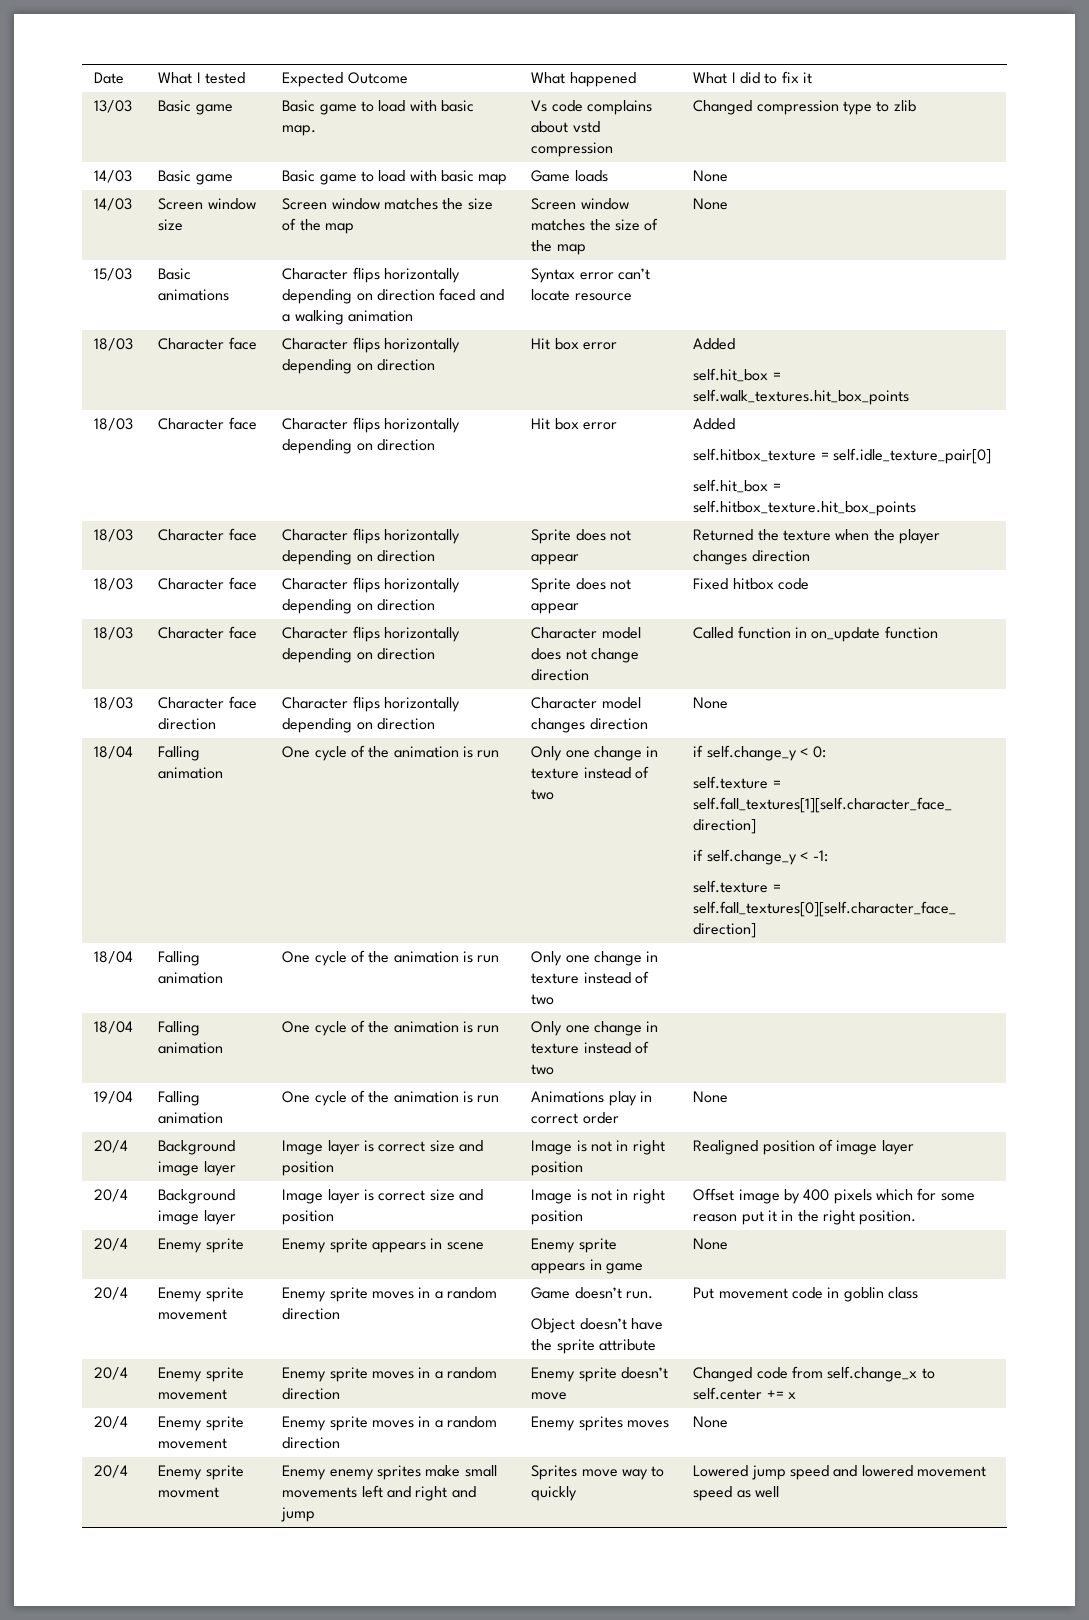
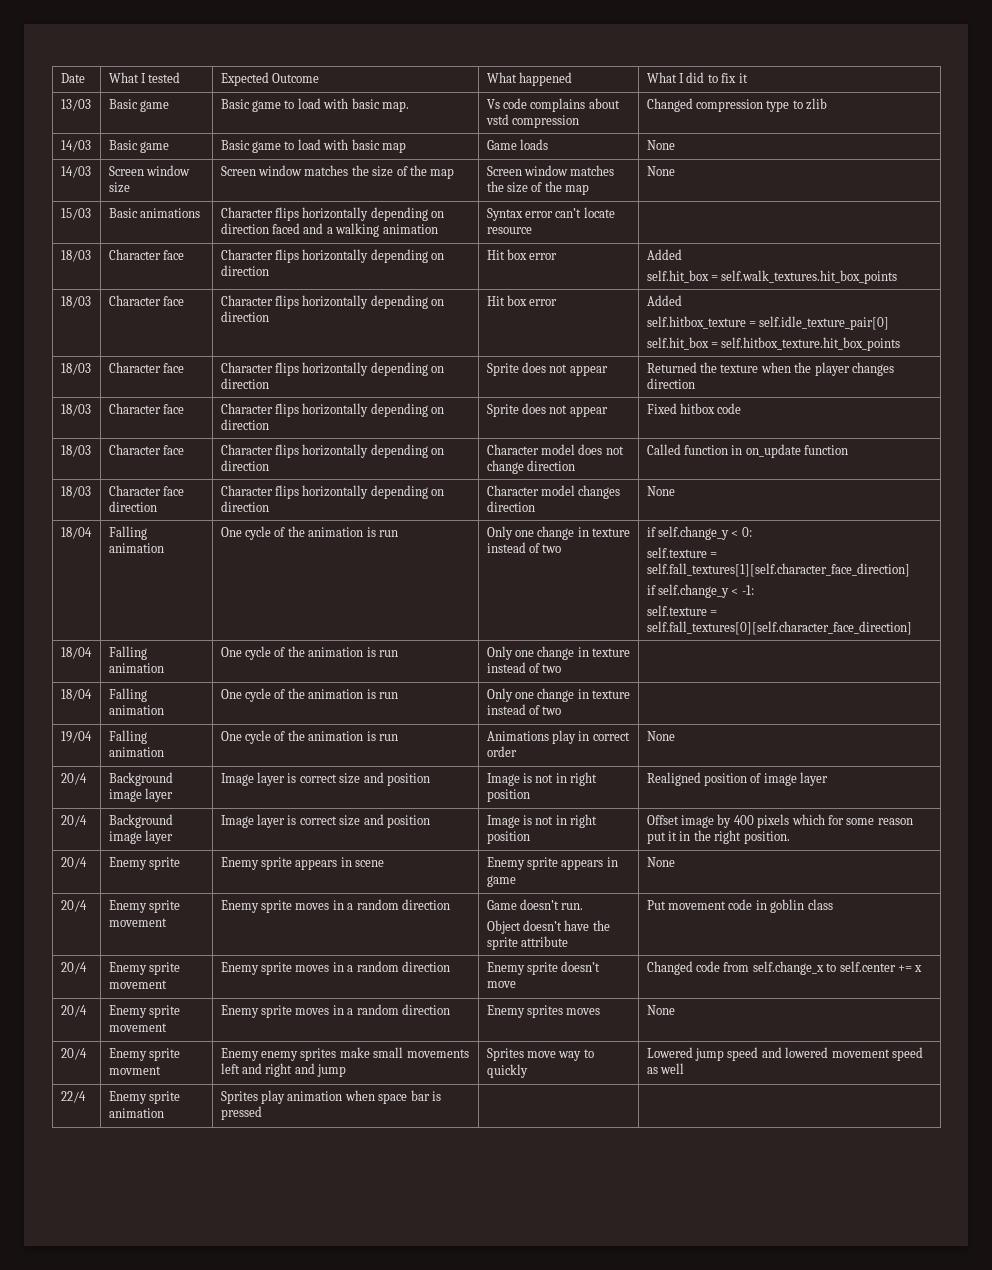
+ 22/4 | Enemy sprite animation | Sprites play animation when space bar is pressed | |

